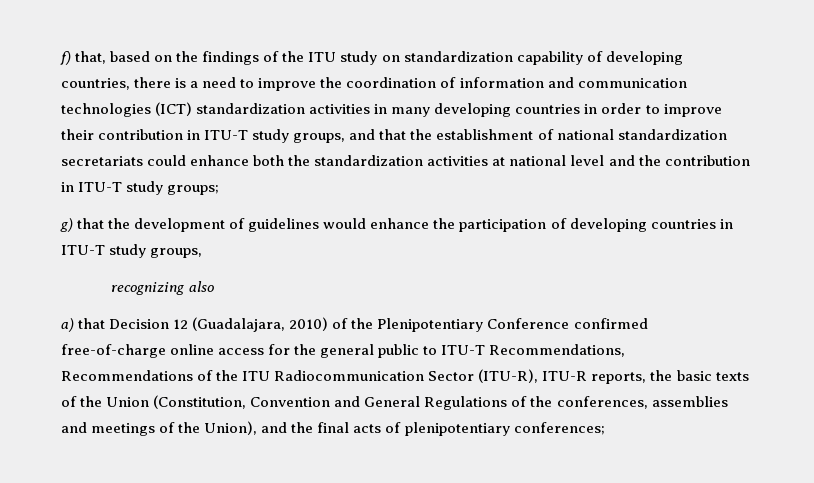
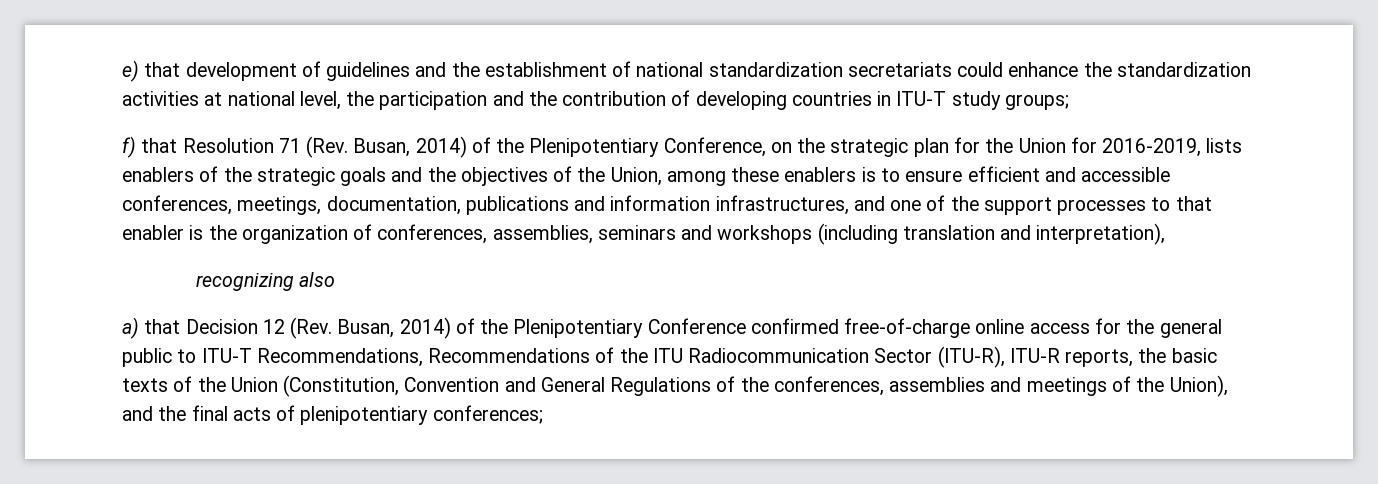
- f) that, based on the findings of the ITU study on standardization capability of developing countries, there is a need to improve the coordination of information and communication technologies (ICT) standardization activities in many developing countries in order to improve their contribution in ITU-T study groups, and that the establishment of national standardization secretariats could enhance both the standardization activities at national level and the contribution in ITU-T study groups;
- g) that the development of guidelines would enhance the participation of developing countries in ITU-T study groups,
+ e) that development of guidelines and the establishment of national standardization secretariats could enhance the standardization activities at national level, the participation and the contribution of developing countries in ITU-T study groups;
+ f) that Resolution 71 (Rev. Busan, 2014) of the Plenipotentiary Conference, on the strategic plan for the Union for 2016-2019, lists enablers of the strategic goals and the objectives of the Union, among these enablers is to ensure efficient and accessible conferences, meetings, documentation, publications and information infrastructures, and one of the support processes to that enabler is the organization of conferences, assemblies, seminars and workshops (including translation and interpretation),
- a) that Decision 12 (Guadalajara, 2010) of the Plenipotentiary Conference confirmed free-of-charge online access for the general public to ITU-T Recommendations, Recommendations of the ITU Radiocommunication Sector (ITU-R), ITU-R reports, the basic texts of the Union (Constitution, Convention and General Regulations of the conferences, assemblies and meetings of the Union), and the final acts of plenipotentiary conferences;
+ a) that Decision 12 (Rev. Busan, 2014) of the Plenipotentiary Conference confirmed free-of-charge online access for the general public to ITU-T Recommendations, Recommendations of the ITU Radiocommunication Sector (ITU-R), ITU-R reports, the basic texts of the Union (Constitution, Convention and General Regulations of the conferences, assemblies and meetings of the Union), and the final acts of plenipotentiary conferences;

